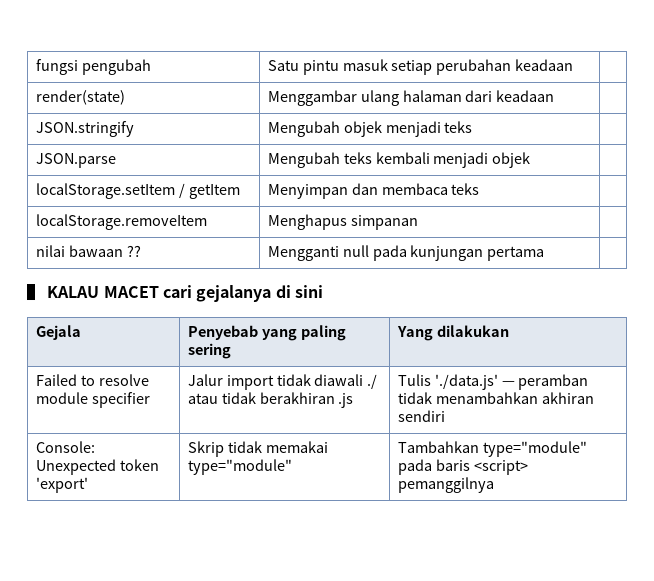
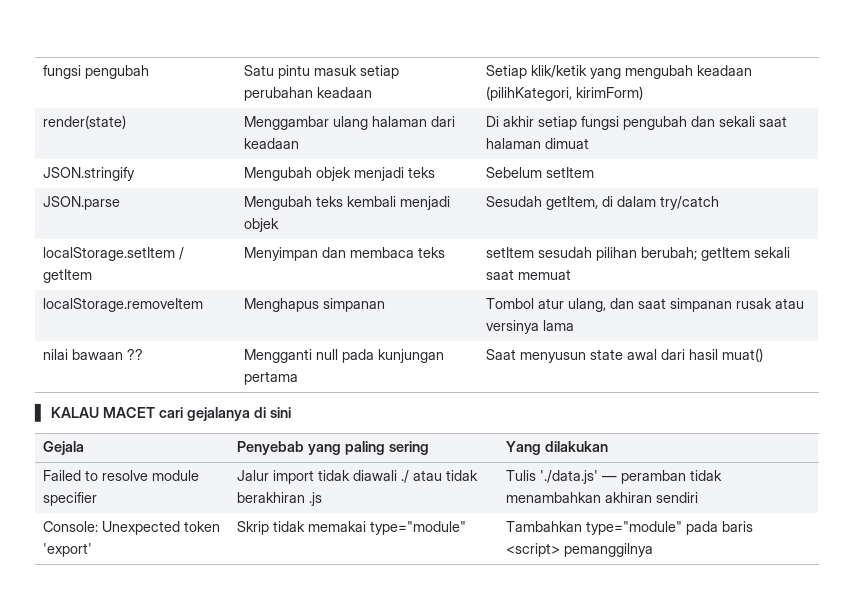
- fungsi pengubah | Satu pintu masuk setiap perubahan keadaan |
+ fungsi pengubah | Satu pintu masuk setiap perubahan keadaan | Setiap klik/ketik yang mengubah keadaan (pilihKategori, kirimForm)
- render(state) | Menggambar ulang halaman dari keadaan |
+ render(state) | Menggambar ulang halaman dari keadaan | Di akhir setiap fungsi pengubah dan sekali saat halaman dimuat
- JSON.stringify | Mengubah objek menjadi teks |
+ JSON.stringify | Mengubah objek menjadi teks | Sebelum setItem
- JSON.parse | Mengubah teks kembali menjadi objek |
+ JSON.parse | Mengubah teks kembali menjadi objek | Sesudah getItem, di dalam try/catch
- localStorage.setItem / getItem | Menyimpan dan membaca teks |
- localStorage.removeItem | Menghapus simpanan |
+ localStorage.setItem / getItem | Menyimpan dan membaca teks | setItem sesudah pilihan berubah; getItem sekali saat memuat
+ localStorage.removeItem | Menghapus simpanan | Tombol atur ulang, dan saat simpanan rusak atau versinya lama
- nilai bawaan ?? | Mengganti null pada kunjungan pertama |
+ nilai bawaan ?? | Mengganti null pada kunjungan pertama | Saat menyusun state awal dari hasil muat()

